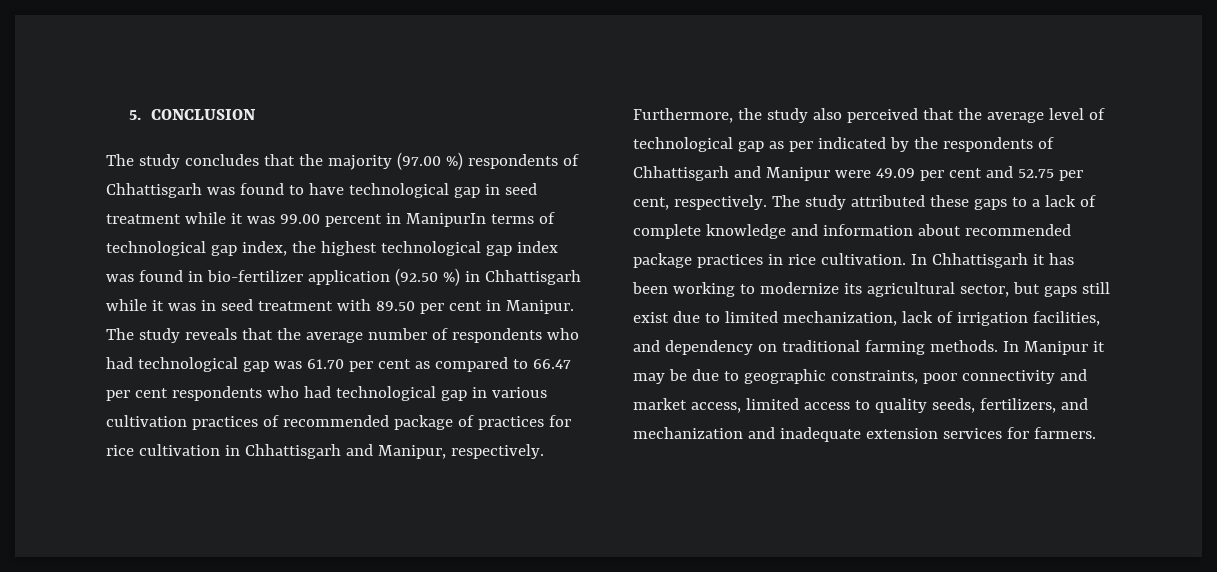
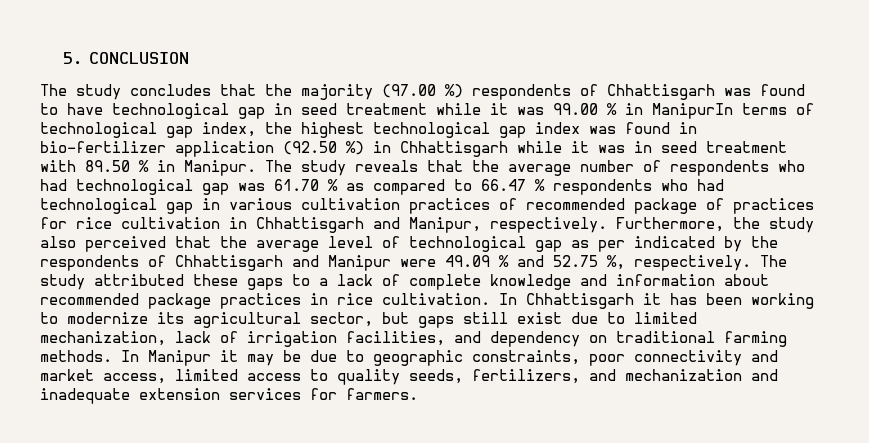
- The study concludes that the majority (97.00 %) respondents of Chhattisgarh was found to have technological gap in seed treatment while it was 99.00 percent in ManipurIn terms of technological gap index, the highest technological gap index was found in bio-fertilizer application (92.50 %) in Chhattisgarh while it was in seed treatment with 89.50 per cent in Manipur.
+ The study concludes that the majority (97.00 %) respondents of Chhattisgarh was found to have technological gap in seed treatment while it was 99.00 % in ManipurIn terms of technological gap index, the highest technological gap index was found in bio-fertilizer application (92.50 %) in Chhattisgarh while it was in seed treatment with 89.50 % in Manipur.
- The study reveals that the average number of respondents who had technological gap was 61.70 per cent as compared to 66.47 per cent respondents who had technological gap in various cultivation practices of recommended package of practices for rice cultivation in Chhattisgarh and Manipur, respectively.
+ The study reveals that the average number of respondents who had technological gap was 61.70 % as compared to 66.47 % respondents who had technological gap in various cultivation practices of recommended package of practices for rice cultivation in Chhattisgarh and Manipur, respectively.
- Furthermore, the study also perceived that the average level of technological gap as per indicated by the respondents of Chhattisgarh and Manipur were 49.09 per cent and 52.75 per cent, respectively.
+ Furthermore, the study also perceived that the average level of technological gap as per indicated by the respondents of Chhattisgarh and Manipur were 49.09 % and 52.75 %, respectively.

